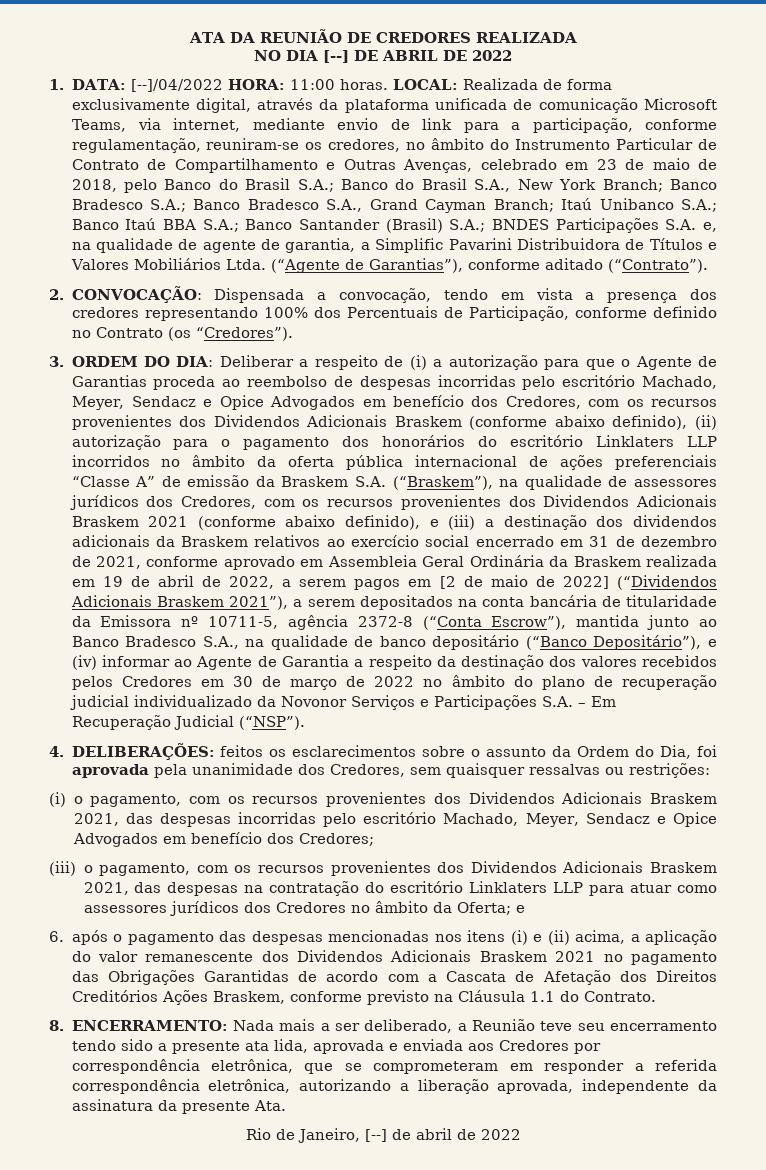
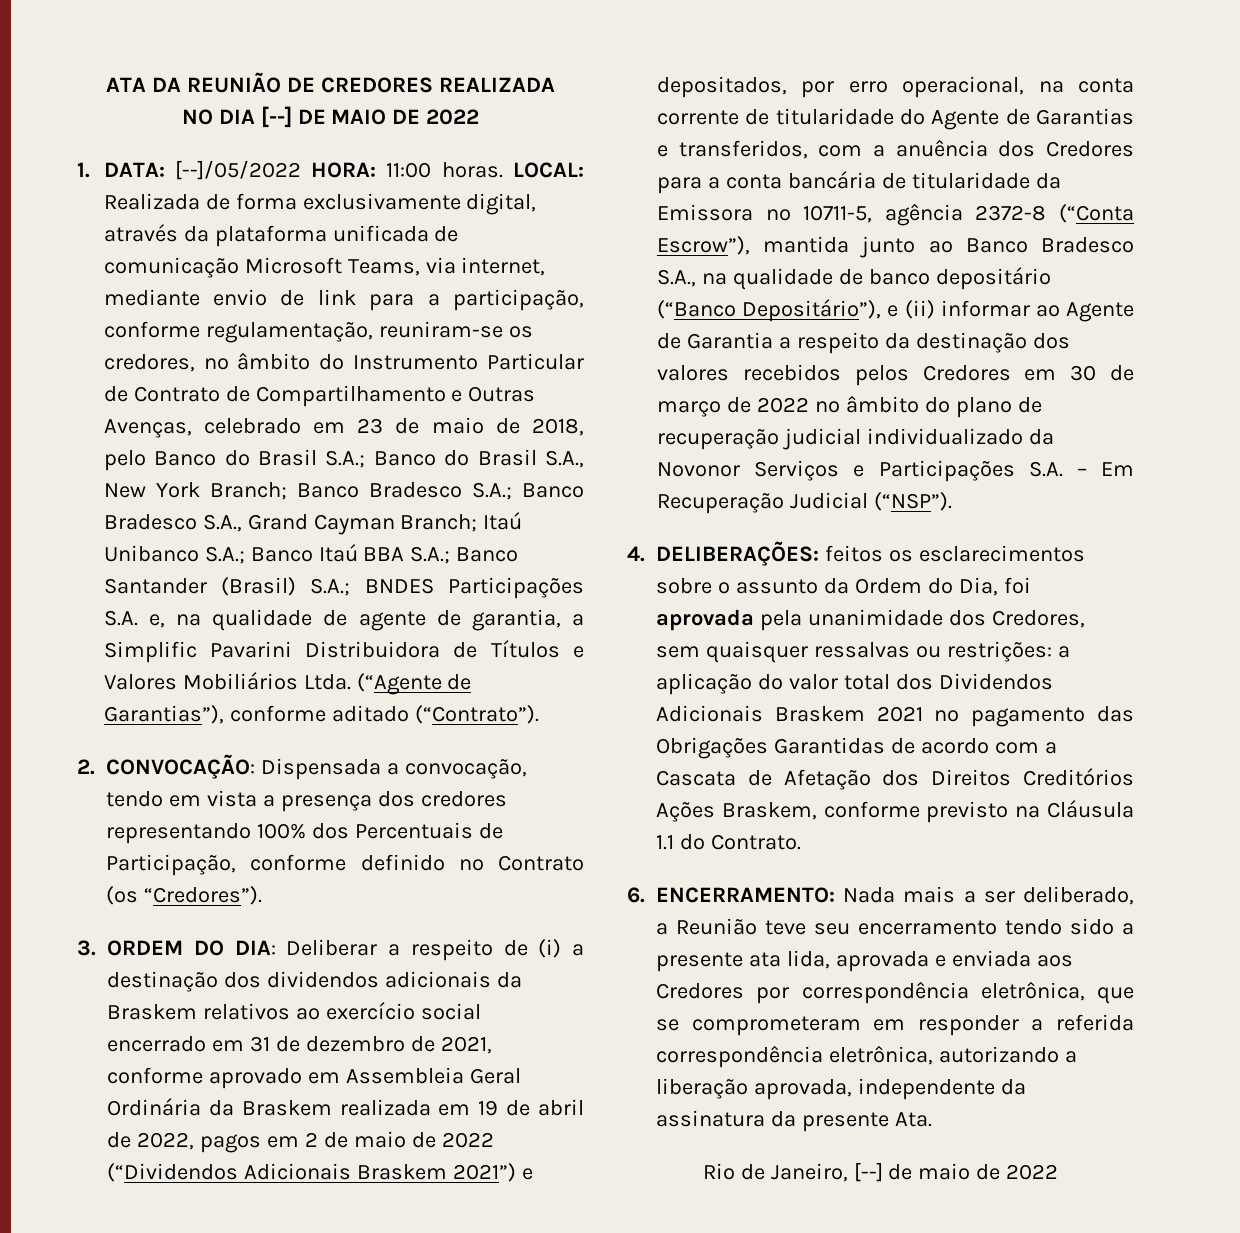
- NO DIA [--] DE ABRIL DE 2022
+ NO DIA [--] DE MAIO DE 2022
- 1. DATA: [--]/04/2022 HORA: 11:00 horas.
+ 1. DATA: [--]/05/2022 HORA: 11:00 horas.
- Deliberar a respeito de (i) a autorização para que o Agente de Garantias proceda ao reembolso de despesas incorridas pelo escritório Machado, Meyer, Sendacz e Opice Advogados em benefício dos Credores, com os recursos provenientes dos Dividendos Adicionais Braskem (conforme abaixo definido), (ii) autorização para o pagamento dos honorários do escritório Linklaters LLP incorridos no âmbito da oferta pública internacional de ações preferenciais “Classe A” de emissão da Braskem S.A. (“Braskem”), na qualidade de assessores jurídicos dos Credores, com os recursos provenientes dos Dividendos Adicionais Braskem 2021 (conforme abaixo definido), e (iii) a destinação dos dividendos adicionais da Braskem relativos ao exercício social encerrado em 31 de dezembro de 2021, conforme aprovado em Assembleia Geral Ordinária da Braskem realizada em 19 de abril de 2022, a serem pagos em [2 de maio de 2022] (“Dividendos Adicionais Braskem 2021”), a serem depositados na conta bancária de titularidade da Emissora nº 10711-5, agência 2372-8 (“Conta Escrow”), mantida junto ao Banco Bradesco S.A., na qualidade de banco depositário (“Banco Depositário”), e (iv) informar ao Agente de Garantia a respeito da destinação dos valores recebidos pelos Credores em 30 de março de 2022 no âmbito do plano de recuperação judicial individualizado da Novonor Serviços e Participações S.A. – Em Recuperação Judicial (“NSP”).
+ Deliberar a respeito de (i) a destinação dos dividendos adicionais da Braskem relativos ao exercício social encerrado em 31 de dezembro de 2021, conforme aprovado em Assembleia Geral Ordinária da Braskem realizada em 19 de abril de 2022, pagos em 2 de maio de 2022 (“Dividendos Adicionais Braskem 2021”) e depositados, por erro operacional, na conta corrente de titularidade do Agente de Garantias e transferidos, com a anuência dos Credores para a conta bancária de titularidade da Emissora nº 10711-5, agência 2372-8 (“Conta Escrow”), mantida junto ao Banco Bradesco S.A., na qualidade de banco depositário (“Banco Depositário”), e (ii) informar ao Agente de Garantia a respeito da destinação dos valores recebidos pelos Credores em 30 de março de 2022 no âmbito do plano de recuperação judicial individualizado da Novonor Serviços e Participações S.A. – Em Recuperação Judicial (“NSP”).
- 4. DELIBERAÇÕES: feitos os esclarecimentos sobre o assunto da Ordem do Dia, foi aprovada pela unanimidade dos Credores, sem quaisquer ressalvas ou restrições:
- (i) o pagamento, com os recursos provenientes dos Dividendos Adicionais Braskem 2021, das despesas incorridas pelo escritório Machado, Meyer, Sendacz e Opice Advogados em benefício dos Credores;
- (iii) o pagamento, com os recursos provenientes dos Dividendos Adicionais Braskem 2021, das despesas na contratação do escritório Linklaters LLP para atuar como assessores jurídicos dos Credores no âmbito da Oferta; e
- 6. após o pagamento das despesas mencionadas nos itens (i) e (ii) acima, a aplicação do valor remanescente dos Dividendos Adicionais Braskem 2021 no pagamento das Obrigações Garantidas de acordo com a Cascata de Afetação dos Direitos Creditórios Ações Braskem, conforme previsto na Cláusula 1.1 do Contrato.
+ 4. DELIBERAÇÕES: feitos os esclarecimentos sobre o assunto da Ordem do Dia, foi aprovada pela unanimidade dos Credores, sem quaisquer ressalvas ou restrições: a aplicação do valor total dos Dividendos Adicionais Braskem 2021 no pagamento das Obrigações Garantidas de acordo com a Cascata de Afetação dos Direitos Creditórios Ações Braskem, conforme previsto na Cláusula 1.1 do Contrato.
- 8. ENCERRAMENTO: Nada mais a ser deliberado, a Reunião teve seu encerramento tendo sido a presente ata lida, aprovada e enviada aos Credores por correspondência eletrônica, que se comprometeram em responder a referida correspondência eletrônica, autorizando a liberação aprovada, independente da assinatura da presente Ata.
+ 6. ENCERRAMENTO: Nada mais a ser deliberado, a Reunião teve seu encerramento tendo sido a presente ata lida, aprovada e enviada aos Credores por correspondência eletrônica, que se comprometeram em responder a referida correspondência eletrônica, autorizando a liberação aprovada, independente da assinatura da presente Ata.
- Rio de Janeiro, [--] de abril de 2022
+ Rio de Janeiro, [--] de maio de 2022

